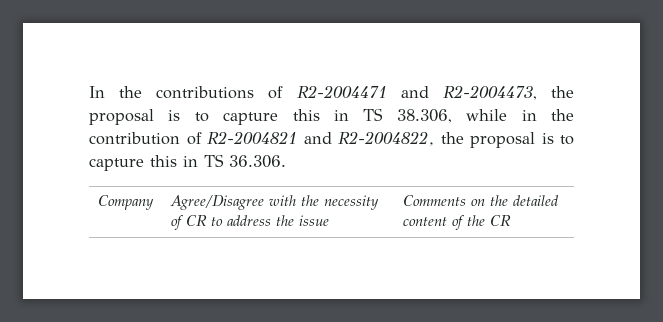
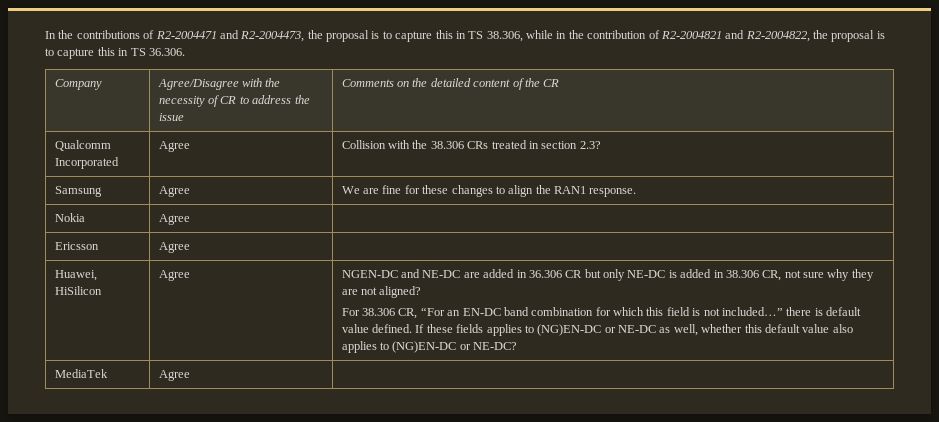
+ Qualcomm Incorporated | Agree | Collision with the 38.306 CRs treated in section 2.3?
+ Samsung | Agree | We are fine for these changes to align the RAN1 response.
+ Nokia | Agree |
+ Ericsson | Agree |
+ Huawei, HiSilicon | Agree | NGEN-DC and NE-DC are added in 36.306 CR but only NE-DC is added in 38.306 CR, not sure why they are not aligned?
+ For 38.306 CR, “For an EN-DC band combination for which this field is not included…” there is default value defined. If these fields applies to (NG)EN-DC or NE-DC as well, whether this default value also applies to (NG)EN-DC or NE-DC?
+ MediaTek | Agree |

